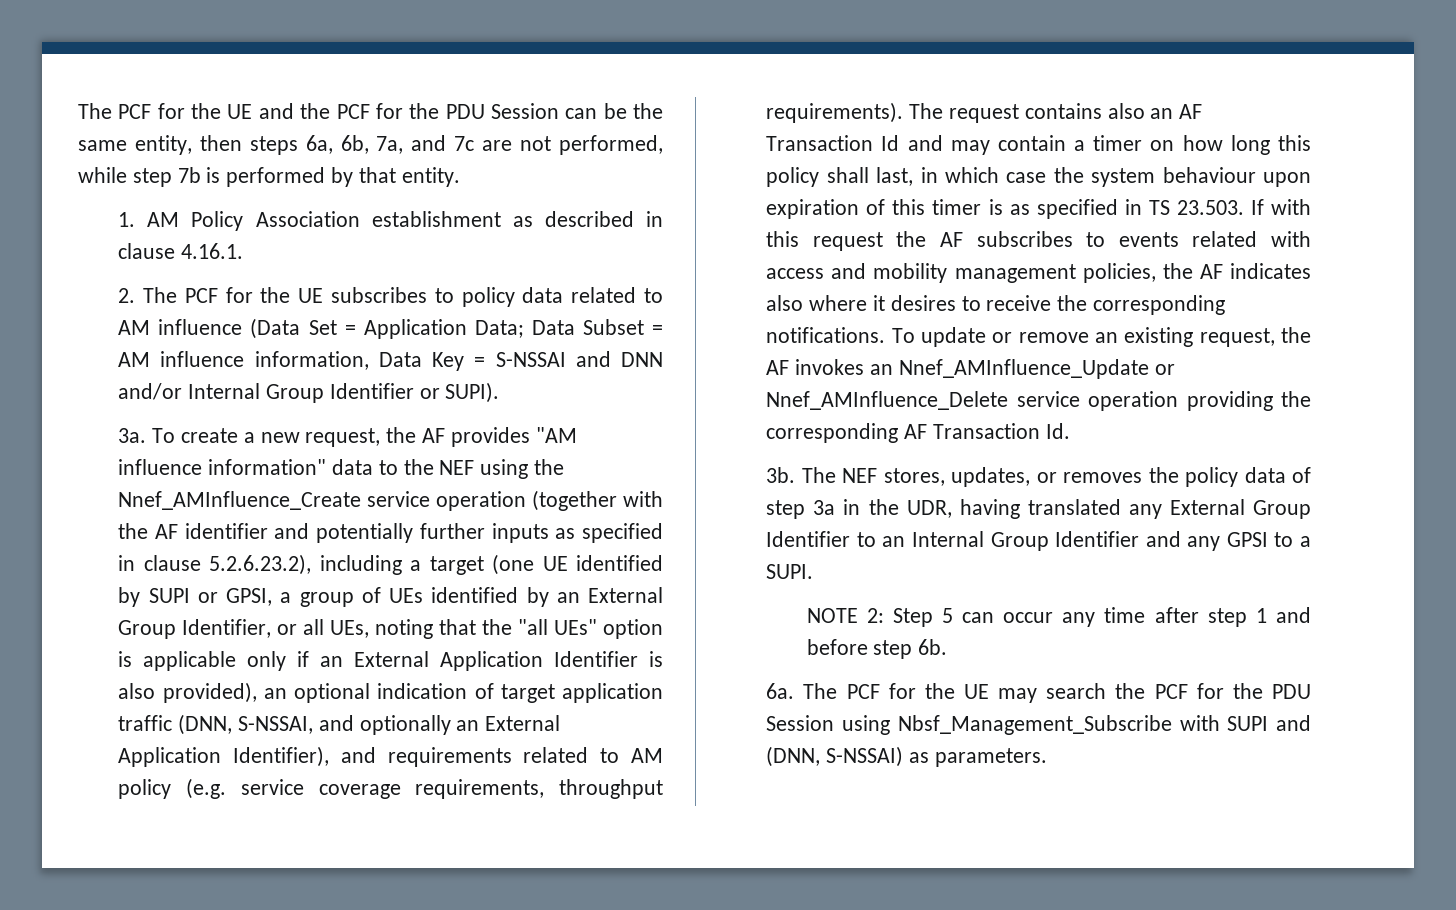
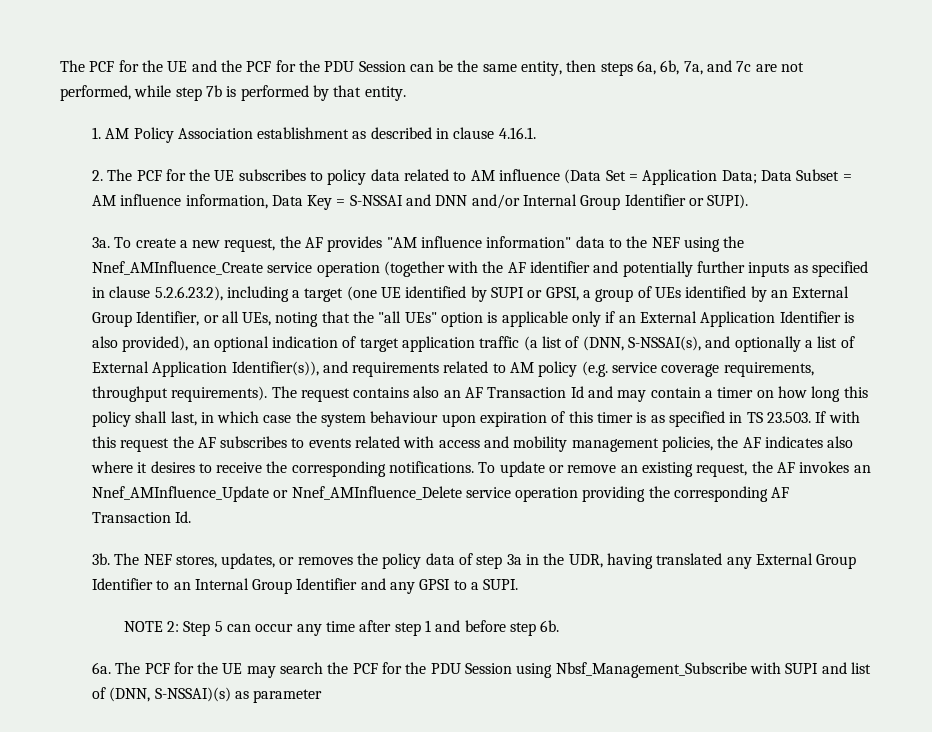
- To create a new request, the AF provides "AM influence information" data to the NEF using the Nnef_AMInfluence_Create service operation (together with the AF identifier and potentially further inputs as specified in clause 5.2.6.23.2), including a target (one UE identified by SUPI or GPSI, a group of UEs identified by an External Group Identifier, or all UEs, noting that the "all UEs" option is applicable only if an External Application Identifier is also provided), an optional indication of target application traffic (DNN, S-NSSAI, and optionally an External Application Identifier), and requirements related to AM policy (e.g. service coverage requirements, throughput requirements).
+ To create a new request, the AF provides "AM influence information" data to the NEF using the Nnef_AMInfluence_Create service operation (together with the AF identifier and potentially further inputs as specified in clause 5.2.6.23.2), including a target (one UE identified by SUPI or GPSI, a group of UEs identified by an External Group Identifier, or all UEs, noting that the "all UEs" option is applicable only if an External Application Identifier is also provided), an optional indication of target application traffic (a list of (DNN, S-NSSAI(s), and optionally a list of External Application Identifier(s)), and requirements related to AM policy (e.g. service coverage requirements, throughput requirements).
- The PCF for the UE may search the PCF for the PDU Session using Nbsf_Management_Subscribe with SUPI and (DNN, S-NSSAI) as parameters.
+ The PCF for the UE may search the PCF for the PDU Session using Nbsf_Management_Subscribe with SUPI and list of (DNN, S-NSSAI)(s) as parameter

